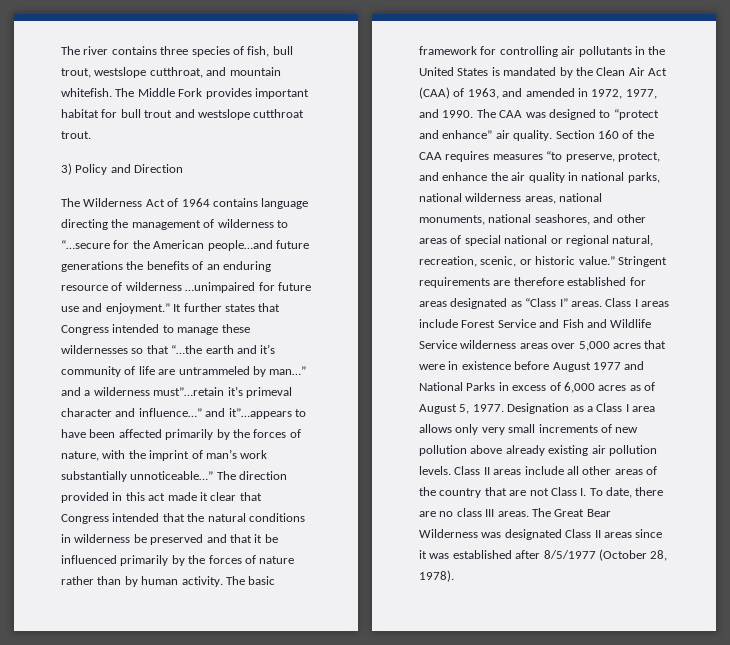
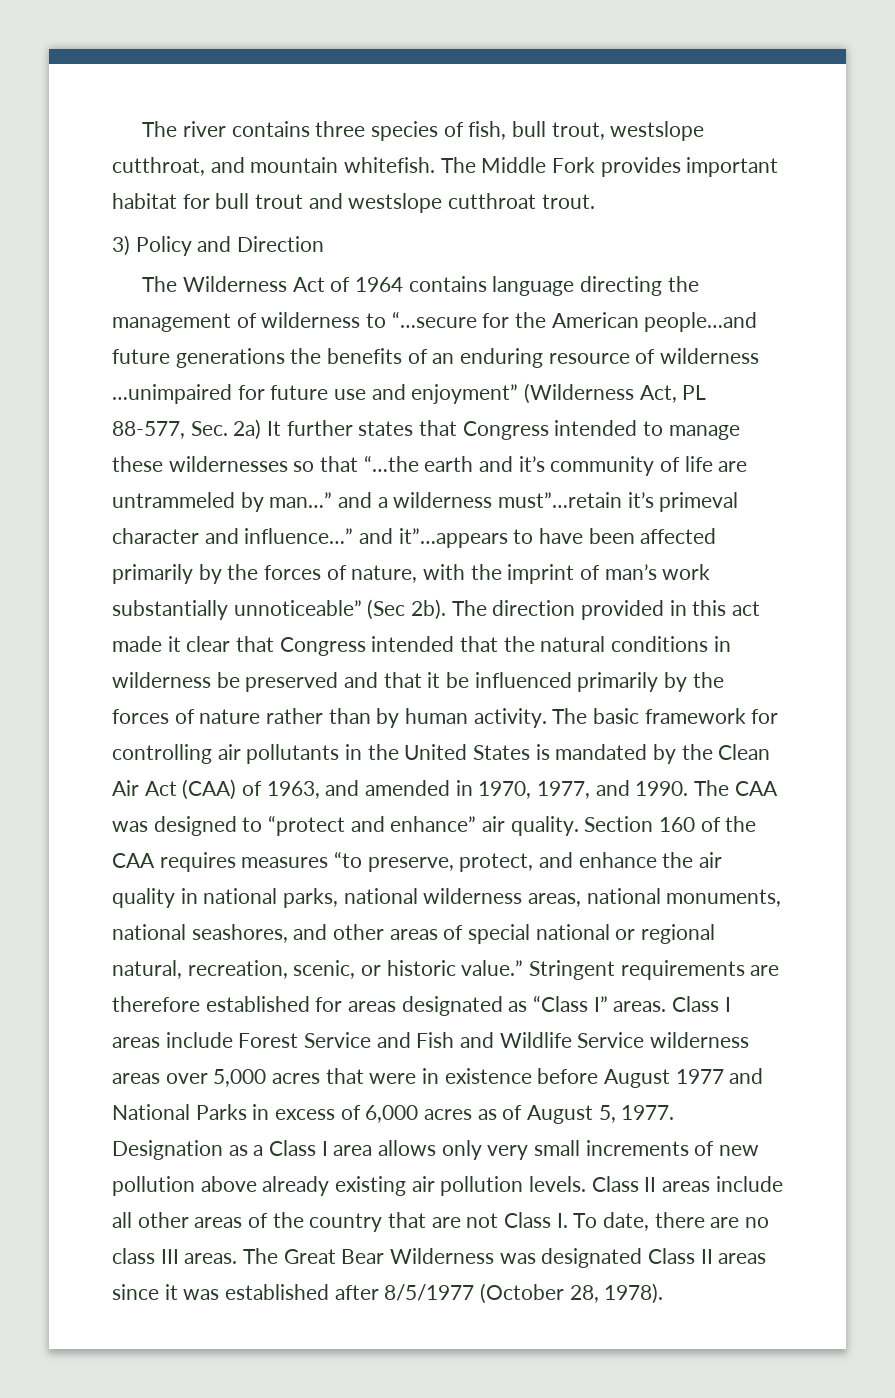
- The Wilderness Act of 1964 contains language directing the management of wilderness to “…secure for the American people…and future generations the benefits of an enduring resource of wilderness …unimpaired for future use and enjoyment.” It further states that Congress intended to manage these wildernesses so that “…the earth and it’s community of life are untrammeled by man…” and a wilderness must”…retain it’s primeval character and influence…” and it”…appears to have been affected primarily by the forces of nature, with the imprint of man’s work substantially unnoticeable…”
+ The Wilderness Act of 1964 contains language directing the management of wilderness to “…secure for the American people…and future generations the benefits of an enduring resource of wilderness …unimpaired for future use and enjoyment” (Wilderness Act, PL 88-577, Sec. 2a) It further states that Congress intended to manage these wildernesses so that “…the earth and it’s community of life are untrammeled by man…” and a wilderness must”…retain it’s primeval character and influence…” and it”…appears to have been affected primarily by the forces of nature, with the imprint of man’s work substantially unnoticeable” (Sec 2b).
- The basic framework for controlling air pollutants in the United States is mandated by the Clean Air Act (CAA) of 1963, and amended in 1972, 1977, and 1990.
+ The basic framework for controlling air pollutants in the United States is mandated by the Clean Air Act (CAA) of 1963, and amended in 1970, 1977, and 1990.

